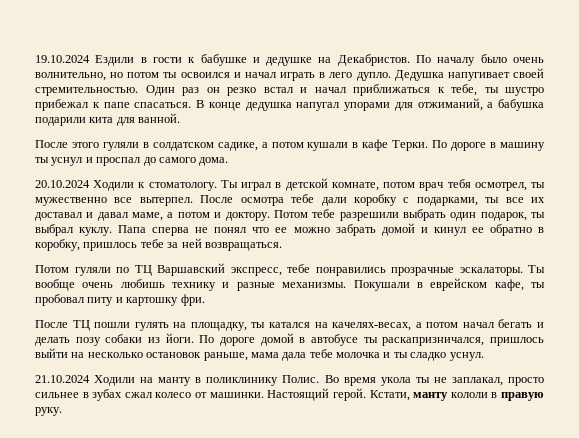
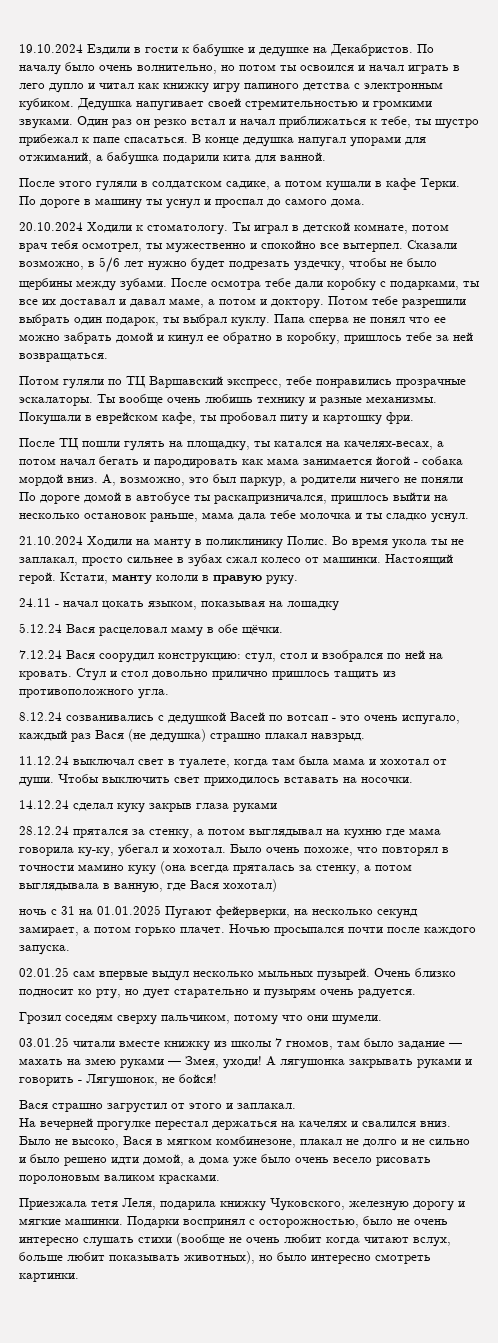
- По началу было очень волнительно, но потом ты освоился и начал играть в лего дупло. Дедушка напугивает своей стремительностью.
+ По началу было очень волнительно, но потом ты освоился и начал играть в лего дупло и читал как книжку игру папиного детства с электронным кубиком. Дедушка напугивает своей стремительностью и громкими звуками.
- Ты играл в детской комнате, потом врач тебя осмотрел, ты мужественно все вытерпел.
+ Ты играл в детской комнате, потом врач тебя осмотрел, ты мужественно и спокойно все вытерпел. Сказали возможно, в 5/6 лет нужно будет подрезать уздечку, чтобы не было щербины между зубами.
- После ТЦ пошли гулять на площадку, ты катался на качелях-весах, а потом начал бегать и делать позу собаки из йоги. По дороге домой в автобусе ты раскапризничался, пришлось выйти на несколько остановок раньше, мама дала тебе молочка и ты сладко уснул.
+ После ТЦ пошли гулять на площадку, ты катался на качелях-весах, а потом начал бегать и пародировать как мама занимается йогой - собака мордой вниз. А, возможно, это был паркур, а родители ничего не поняли По дороге домой в автобусе ты раскапризничался, пришлось выйти на несколько остановок раньше, мама дала тебе молочка и ты сладко уснул.
+ 24.11 - начал цокать языком, показывая на лошадку
+ 5.12.24 Вася расцеловал маму в обе щёчки.
+ 7.12.24 Вася соорудил конструкцию: стул, стол и взобрался по ней на кровать. Стул и стол довольно прилично пришлось тащить из противоположного угла.
+ 8.12.24 созванивались с дедушкой Васей по вотсап - это очень испугало, каждый раз Вася (не дедушка) страшно плакал навзрыд.
+ 11.12.24 выключал свет в туалете, когда там была мама и хохотал от души. Чтобы выключить свет приходилось вставать на носочки.
+ 14.12.24 сделал куку закрыв глаза руками
+ 28.12.24 прятался за стенку, а потом выглядывал на кухню где мама говорила ку-ку, убегал и хохотал. Было очень похоже, что повторял в точности мамино куку (она всегда пряталась за стенку, а потом выглядывала в ванную, где Вася хохотал)
+ ночь с 31 на 01.01.2025 Пугают фейерверки, на несколько секунд замирает, а потом горько плачет. Ночью просыпался почти после каждого запуска.
+ 02.01.25 сам впервые выдул несколько мыльных пузырей. Очень близко подносит ко рту, но дует старательно и пузырям очень радуется.
+ Грозил соседям сверху пальчиком, потому что они шумели.
+ 03.01.25 читали вместе книжку из школы 7 гномов, там было задание — махать на змею руками — Змея, уходи! А лягушонка закрывать руками и говорить - Лягушонок, не бойся!
+ Вася страшно загрустил от этого и заплакал.
+ На вечерней прогулке перестал держаться на качелях и свалился вниз. Было не высоко, Вася в мягком комбинезоне, плакал не долго и не сильно и было решено идти домой, а дома уже было очень весело рисовать поролоновым валиком красками.
+ Приезжала тетя Леля, подарила книжку Чуковского, железную дорогу и мягкие машинки. Подарки воспринял с осторожностью, было не очень интересно слушать стихи (вообще не очень любит когда читают вслух, больше любит показывать животных), но было интересно смотреть картинки.

